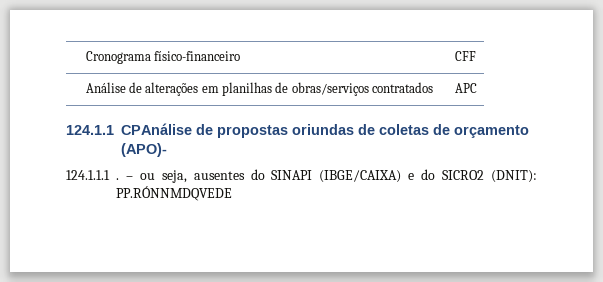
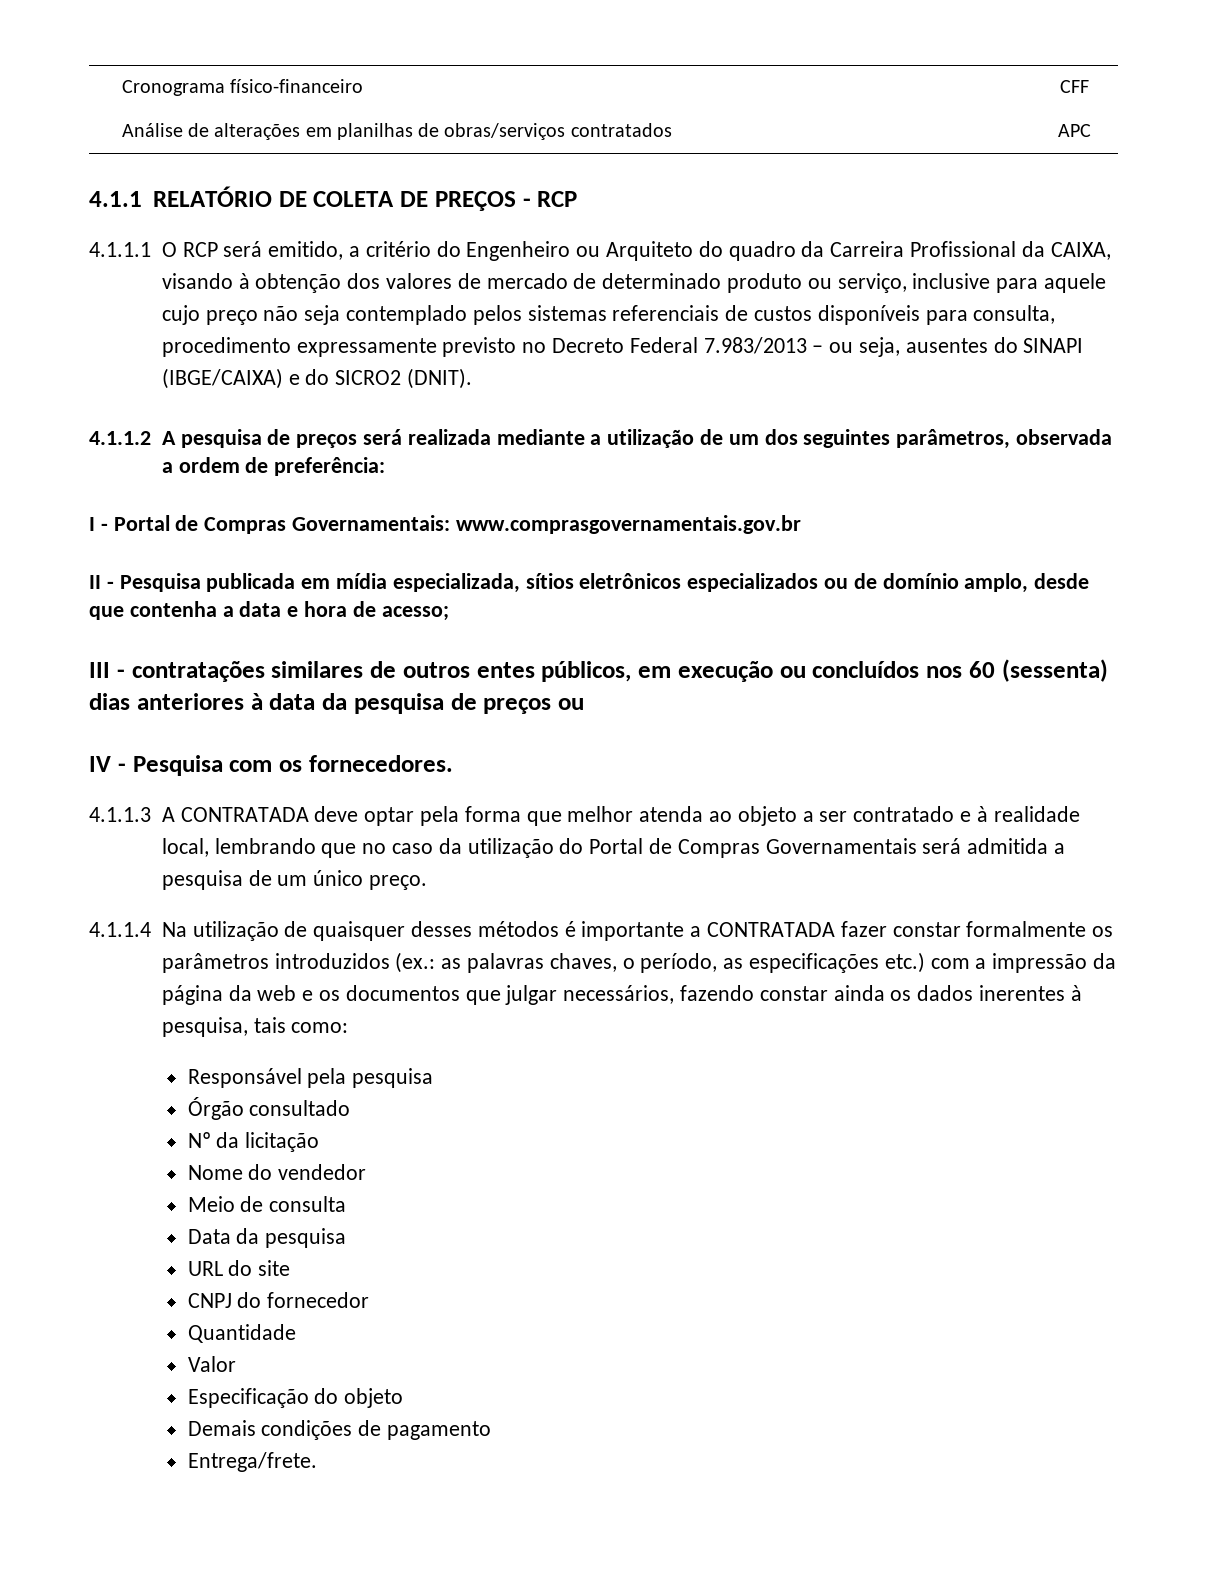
- 124.1.1 CPAnálise de propostas oriundas de coletas de orçamento (APO)-
- 124.1.1.1 . – ou seja, ausentes do SINAPI (IBGE/CAIXA) e do SICRO2 (DNIT): PP.RÓNNMDQVEDE
+ 4.1.1 RELATÓRIO DE COLETA DE PREÇOS - RCP
+ 4.1.1.1 O RCP será emitido, a critério do Engenheiro ou Arquiteto do quadro da Carreira Profissional da CAIXA, visando à obtenção dos valores de mercado de determinado produto ou serviço, inclusive para aquele cujo preço não seja contemplado pelos sistemas referenciais de custos disponíveis para consulta, procedimento expressamente previsto no Decreto Federal 7.983/2013 – ou seja, ausentes do SINAPI (IBGE/CAIXA) e do SICRO2 (DNIT).
+ 4.1.1.2 A pesquisa de preços será realizada mediante a utilização de um dos seguintes parâmetros, observada a ordem de preferência:
+ I - Portal de Compras Governamentais: www.comprasgovernamentais.gov.br
+ II - Pesquisa publicada em mídia especializada, sítios eletrônicos especializados ou de domínio amplo, desde que contenha a data e hora de acesso;
+ III - contratações similares de outros entes públicos, em execução ou concluídos nos 60 (sessenta) dias anteriores à data da pesquisa de preços ou
+ IV - Pesquisa com os fornecedores.
+ 4.1.1.3 A CONTRATADA deve optar pela forma que melhor atenda ao objeto a ser contratado e à realidade local, lembrando que no caso da utilização do Portal de Compras Governamentais será admitida a pesquisa de um único preço.
+ 4.1.1.4 Na utilização de quaisquer desses métodos é importante a CONTRATADA fazer constar formalmente os parâmetros introduzidos (ex.: as palavras chaves, o período, as especificações etc.) com a impressão da página da web e os documentos que julgar necessários, fazendo constar ainda os dados inerentes à pesquisa, tais como:
+ Responsável pela pesquisa
+ Órgão consultado
+ Nº da licitação
+ Nome do vendedor
+ Meio de consulta
+ Data da pesquisa
+ URL do site
+ CNPJ do fornecedor
+ Quantidade
+ Valor
+ Especificação do objeto
+ Demais condições de pagamento
+ Entrega/frete.

